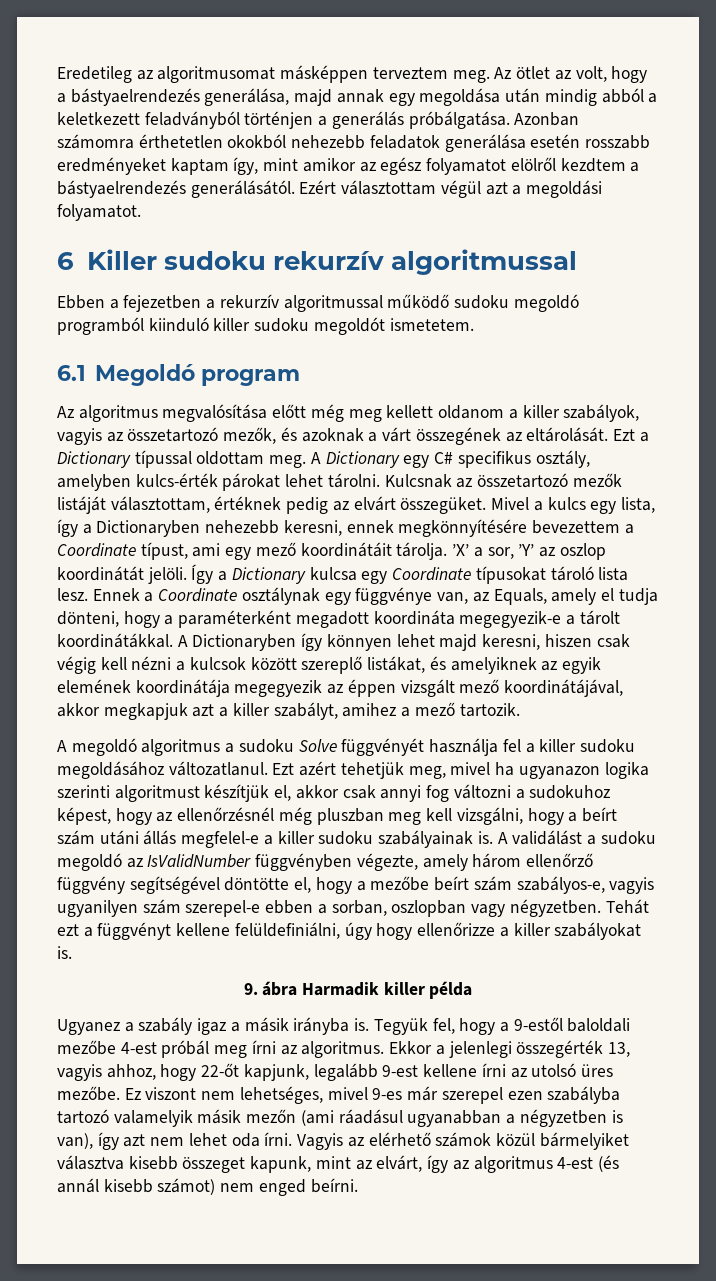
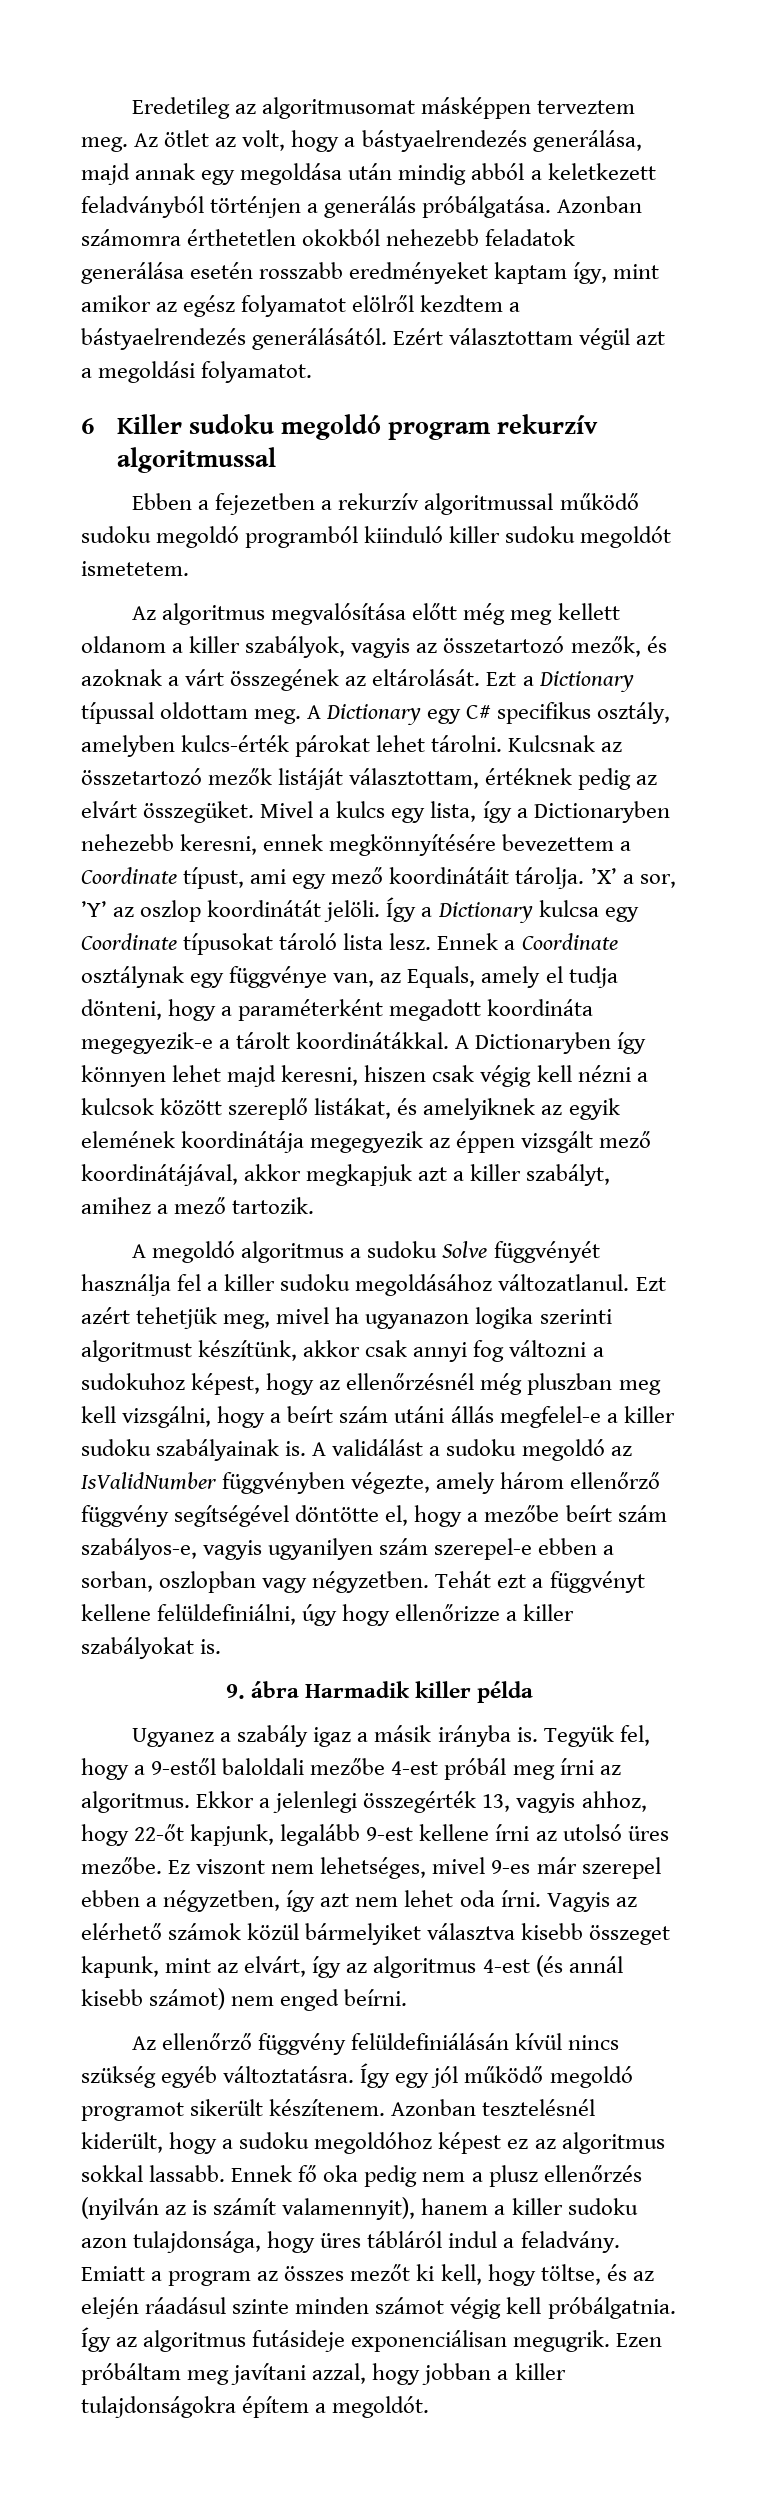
- 6 Killer sudoku rekurzív algoritmussal
+ 6 Killer sudoku megoldó program rekurzív algoritmussal
- 6.1 Megoldó program
- Ezt azért tehetjük meg, mivel ha ugyanazon logika szerinti algoritmust készítjük el, akkor csak annyi fog változni a sudokuhoz képest, hogy az ellenőrzésnél még pluszban meg kell vizsgálni, hogy a beírt szám utáni állás megfelel-e a killer sudoku szabályainak is.
+ Ezt azért tehetjük meg, mivel ha ugyanazon logika szerinti algoritmust készítünk, akkor csak annyi fog változni a sudokuhoz képest, hogy az ellenőrzésnél még pluszban meg kell vizsgálni, hogy a beírt szám utáni állás megfelel-e a killer sudoku szabályainak is.
- Ez viszont nem lehetséges, mivel 9-es már szerepel ezen szabályba tartozó valamelyik másik mezőn (ami ráadásul ugyanabban a négyzetben is van), így azt nem lehet oda írni.
+ Ez viszont nem lehetséges, mivel 9-es már szerepel ebben a négyzetben, így azt nem lehet oda írni.
+ Az ellenőrző függvény felüldefiniálásán kívül nincs szükség egyéb változtatásra. Így egy jól működő megoldó programot sikerült készítenem. Azonban tesztelésnél kiderült, hogy a sudoku megoldóhoz képest ez az algoritmus sokkal lassabb. Ennek fő oka pedig nem a plusz ellenőrzés (nyilván az is számít valamennyit), hanem a killer sudoku azon tulajdonsága, hogy üres tábláról indul a feladvány. Emiatt a program az összes mezőt ki kell, hogy töltse, és az elején ráadásul szinte minden számot végig kell próbálgatnia. Így az algoritmus futásideje exponenciálisan megugrik. Ezen próbáltam meg javítani azzal, hogy jobban a killer tulajdonságokra építem a megoldót.

